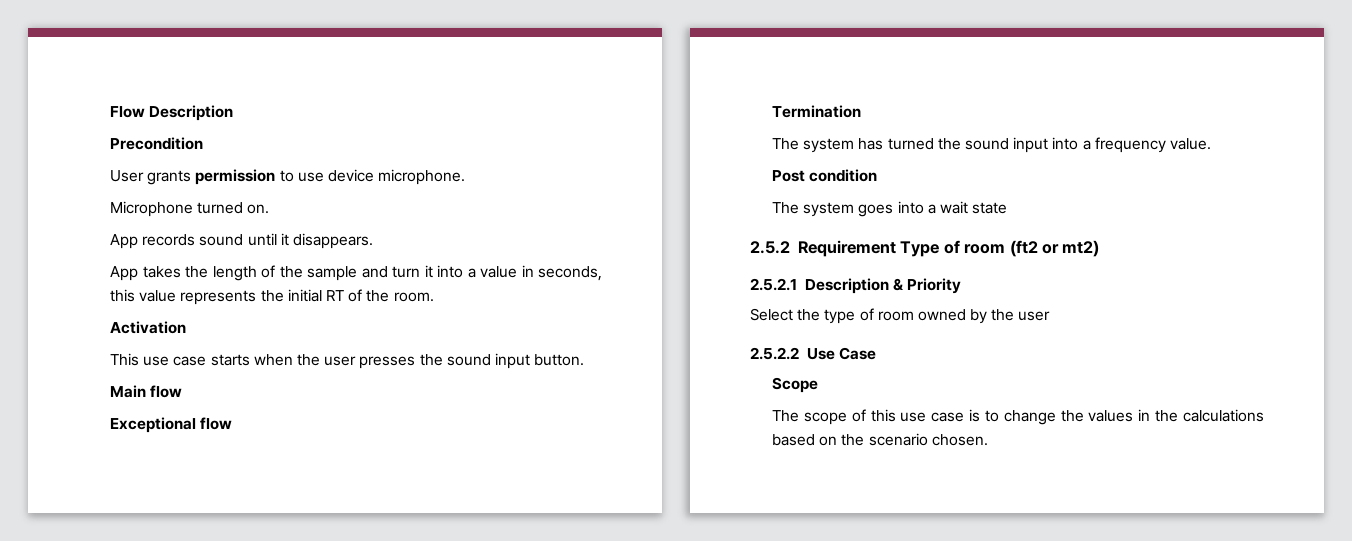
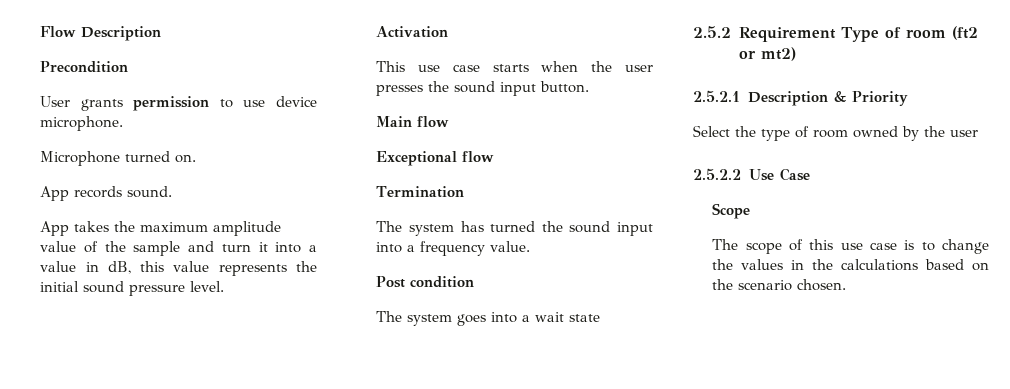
- App records sound until it disappears.
+ App records sound.
- App takes the length of the sample and turn it into a value in seconds, this value represents the initial RT of the room.
+ App takes the maximum amplitude value of the sample and turn it into a value in dB, this value represents the initial sound pressure level.

